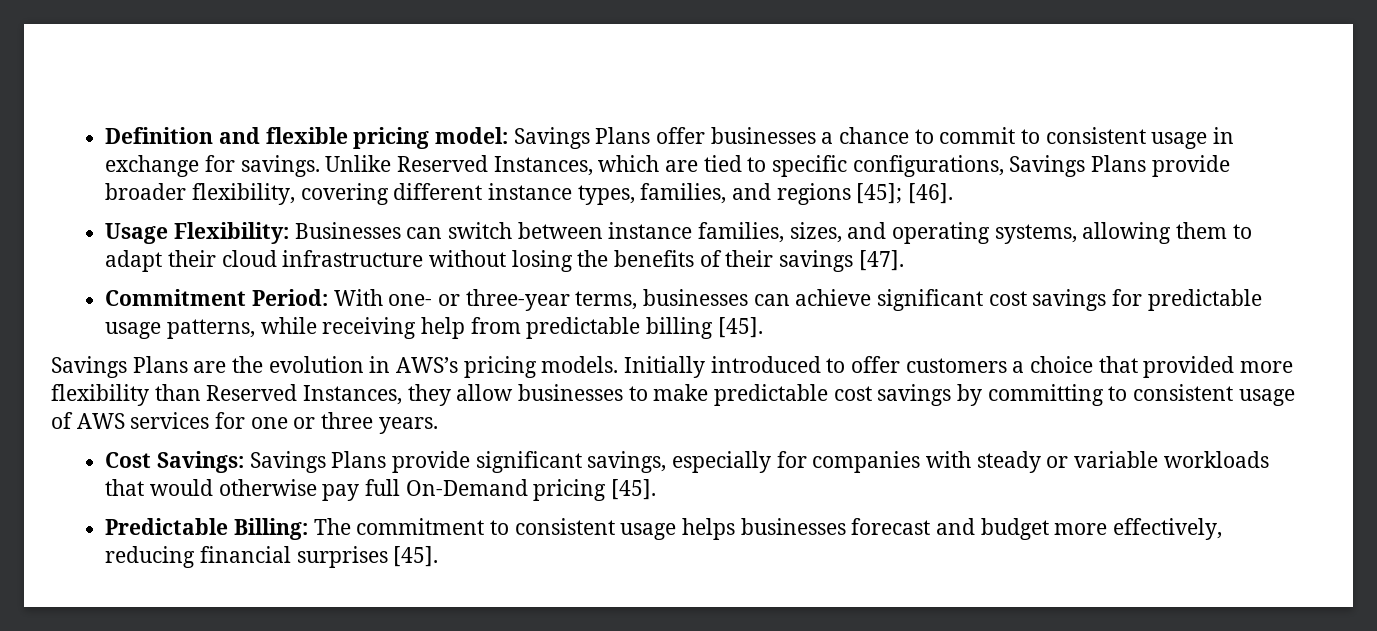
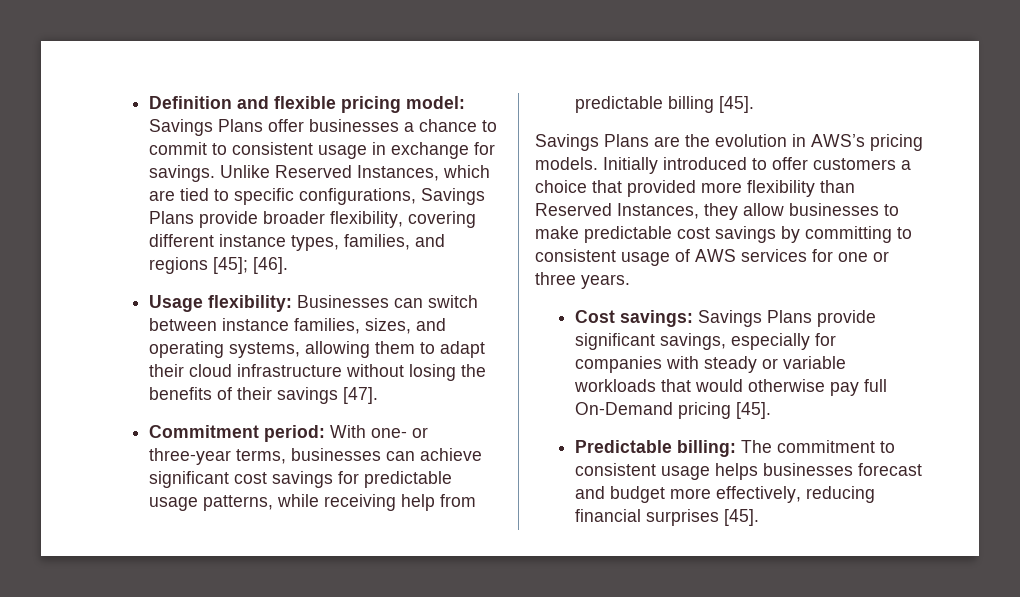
- Usage Flexibility: Businesses can switch between instance families, sizes, and operating systems, allowing them to adapt their cloud infrastructure without losing the benefits of their savings [47].
+ Usage flexibility: Businesses can switch between instance families, sizes, and operating systems, allowing them to adapt their cloud infrastructure without losing the benefits of their savings [47].
- Commitment Period: With one- or three-year terms, businesses can achieve significant cost savings for predictable usage patterns, while receiving help from predictable billing [45].
+ Commitment period: With one- or three-year terms, businesses can achieve significant cost savings for predictable usage patterns, while receiving help from predictable billing [45].
- Cost Savings: Savings Plans provide significant savings, especially for companies with steady or variable workloads that would otherwise pay full On-Demand pricing [45].
+ Cost savings: Savings Plans provide significant savings, especially for companies with steady or variable workloads that would otherwise pay full On-Demand pricing [45].
- Predictable Billing: The commitment to consistent usage helps businesses forecast and budget more effectively, reducing financial surprises [45].
+ Predictable billing: The commitment to consistent usage helps businesses forecast and budget more effectively, reducing financial surprises [45].

